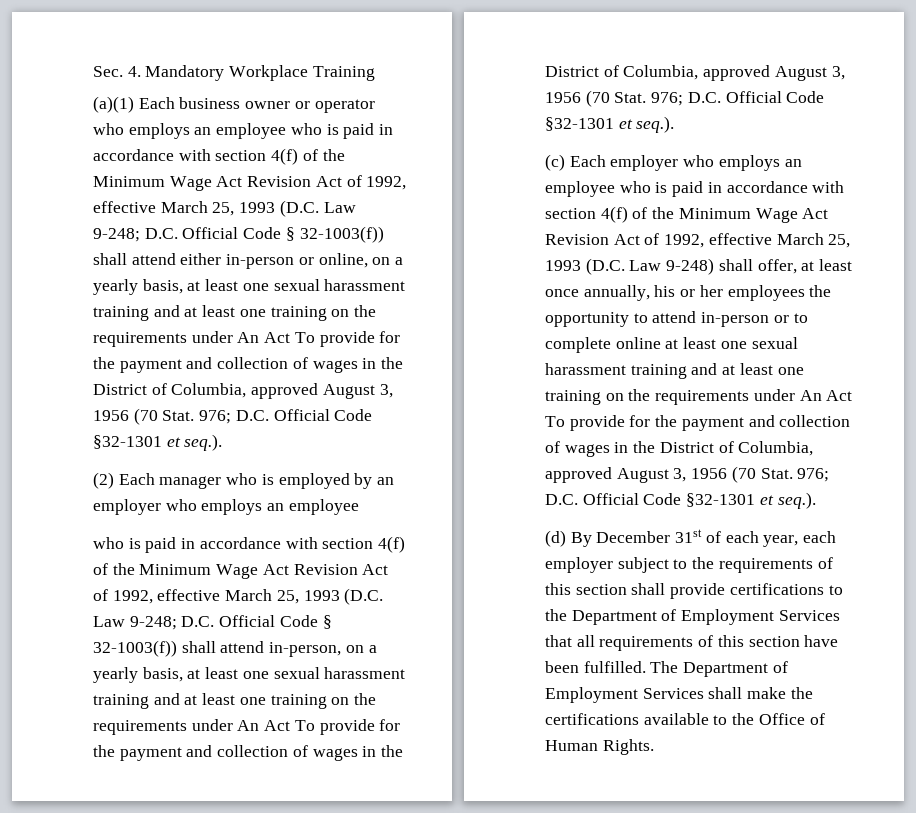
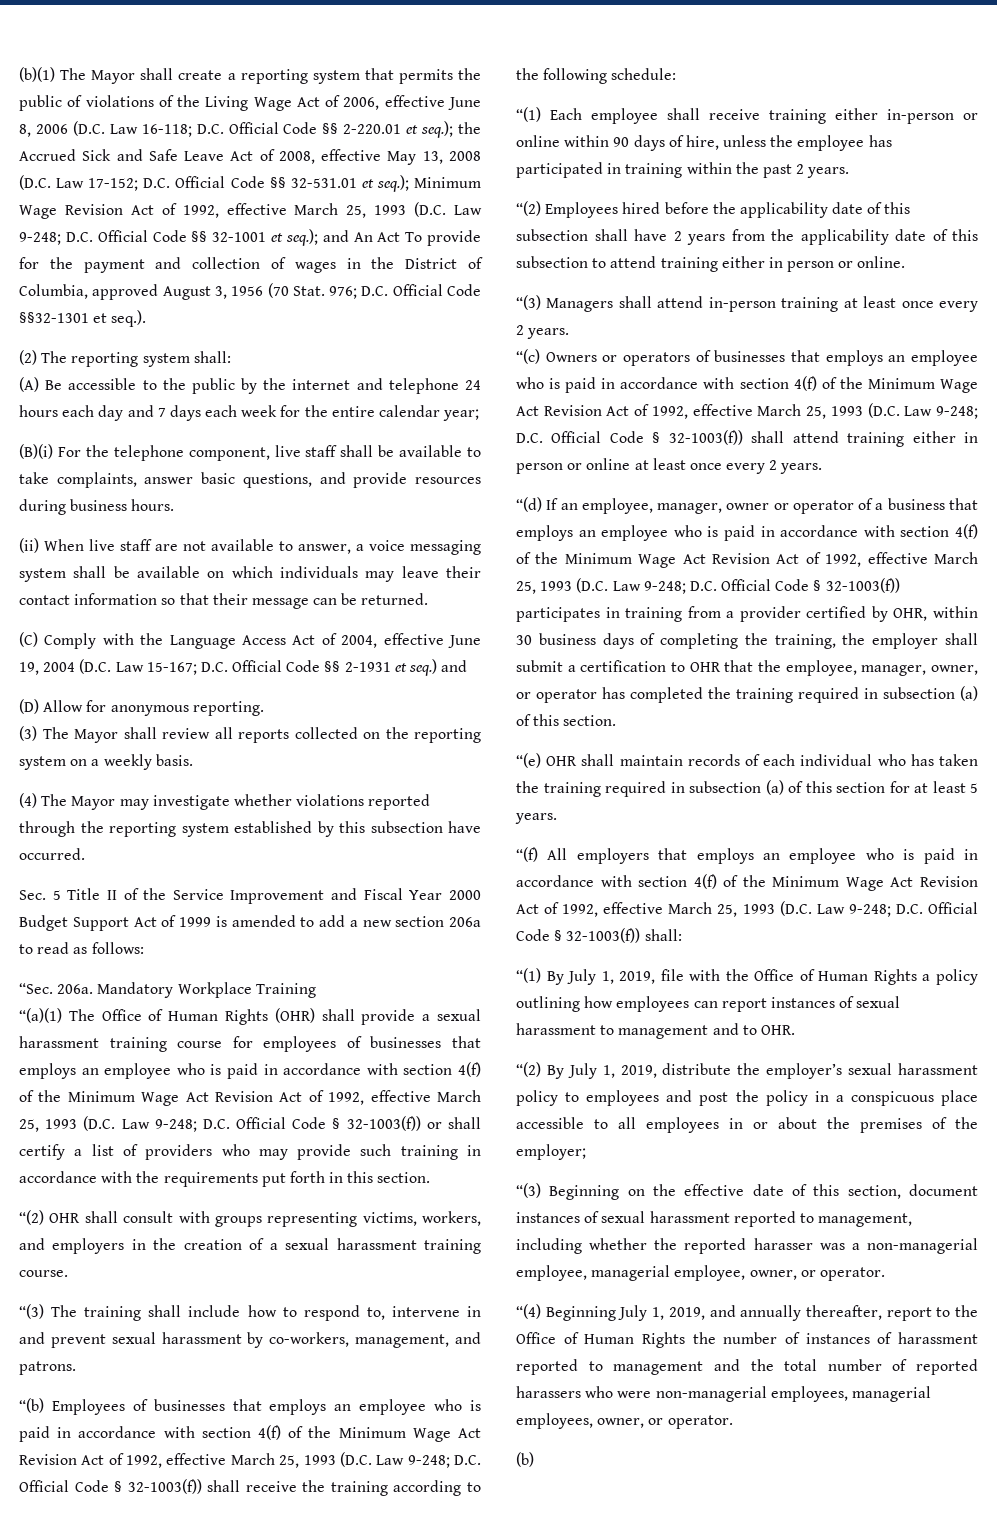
- Sec. 4. Mandatory Workplace Training
- (a)(1) Each business owner or operator who employs an employee who is paid in accordance with section 4(f) of the Minimum Wage Act Revision Act of 1992, effective March 25, 1993 (D.C. Law 9-248;
+ (b)(1) The Mayor shall create a reporting system that permits the public of violations of the Living Wage Act of 2006, effective June 8, 2006 (D.C. Law 16-118; D.C. Official Code §§ 2-220.01 et seq.); the Accrued Sick and Safe Leave Act of 2008, effective May 13, 2008 (D.C. Law 17-152; D.C. Official Code §§ 32-531.01 et seq.); Minimum Wage Revision Act of 1992, effective March 25, 1993 (D.C. Law 9-248; D.C. Official Code §§ 32-1001 et seq.); and An Act To provide for the payment and collection of wages in the District of Columbia, approved August 3, 1956 (70 Stat. 976; D.C. Official Code §§32-1301 et seq.).
+ (2) The reporting system shall:
+ (A) Be accessible to the public by the internet and telephone 24 hours each day and 7 days each week for the entire calendar year;
+ (B)(i) For the telephone component, live staff shall be available to take complaints, answer basic questions, and provide resources during business hours.
+ (ii) When live staff are not available to answer, a voice messaging system shall be available on which individuals may leave their contact information so that their message can be returned.
+ (C) Comply with the Language Access Act of 2004, effective June 19, 2004 (D.C. Law 15-167; D.C. Official Code §§ 2-1931 et seq.) and
+ (D) Allow for anonymous reporting.
+ (3) The Mayor shall review all reports collected on the reporting system on a weekly basis.
+ (4) The Mayor may investigate whether violations reported through the reporting system established by this subsection have occurred.
+ Sec. 5 Title II of the Service Improvement and Fiscal Year 2000 Budget Support Act of 1999 is amended to add a new section 206a to read as follows:
+ “Sec. 206a. Mandatory Workplace Training
+ “(a)(1) The Office of Human Rights (OHR) shall provide a sexual harassment training course for employees of businesses that employs an employee who is paid in accordance with section 4(f) of the Minimum Wage Act Revision Act of 1992, effective March 25, 1993 (D.C. Law 9-248; D.C. Official Code § 32-1003(f)) or shall certify a list of providers who may provide such training in accordance with the requirements put forth in this section.
+ “(2) OHR shall consult with groups representing victims, workers, and employers in the creation of a sexual harassment training course.
+ “(3) The training shall include how to respond to, intervene in and prevent sexual harassment by co-workers, management, and patrons.
+ “(b) Employees of businesses that employs an employee who is paid in accordance with section 4(f) of the Minimum Wage Act Revision Act of 1992, effective March 25, 1993 (D.C. Law 9-248; D.C. Official Code § 32-1003(f)) shall receive the training according to the following schedule:
+ “(1) Each employee shall receive training either in-person or online within 90 days of hire, unless the employee has participated in training within the past 2 years.
+ “(2) Employees hired before the applicability date of this subsection shall have 2 years from the applicability date of this subsection to attend training either in person or online.
+ “(3) Managers shall attend in-person training at least once every 2 years.
+ “(c) Owners or operators of businesses that employs an employee who is paid in accordance with section 4(f) of the Minimum Wage Act Revision Act of 1992, effective March 25, 1993 (D.C. Law 9-248;
- D.C. Official Code § 32-1003(f)) shall attend either in-person or online, on a yearly basis, at least one sexual harassment training and at least one training on the requirements under An Act To provide for the payment and collection of wages in the District of Columbia, approved August 3, 1956 (70 Stat. 976; D.C. Official Code §32-1301 et seq.).
- (2) Each manager who is employed by an employer who employs an employee
- who is paid in accordance with section 4(f) of the Minimum Wage Act Revision Act of 1992, effective March 25, 1993 (D.C. Law 9-248;
+ D.C. Official Code § 32-1003(f)) shall attend training either in person or online at least once every 2 years.
+ “(d) If an employee, manager, owner or operator of a business that employs an employee who is paid in accordance with section 4(f) of the Minimum Wage Act Revision Act of 1992, effective March 25, 1993 (D.C. Law 9-248;
- D.C. Official Code § 32-1003(f)) shall attend in-person, on a yearly basis, at least one sexual harassment training and at least one training on the requirements under An Act To provide for the payment and collection of wages in the District of Columbia, approved August 3, 1956 (70 Stat. 976; D.C. Official Code §32-1301 et seq.).
- (c) Each employer who employs an employee who is paid in accordance with section 4(f) of the Minimum Wage Act Revision Act of 1992, effective March 25, 1993 (D.C. Law 9-248) shall offer, at least once annually, his or her employees the opportunity to attend in-person or to complete online at least one sexual harassment training and at least one training on the requirements under An Act To provide for the payment and collection of wages in the District of Columbia, approved August 3, 1956 (70 Stat. 976; D.C. Official Code §32-1301 et seq.).
- (d) By December 31st of each year, each employer subject to the requirements of this section shall provide certifications to the Department of Employment Services that all requirements of this section have been fulfilled. The Department of Employment Services shall make the certifications available to the Office of Human Rights.
+ D.C. Official Code § 32-1003(f)) participates in training from a provider certified by OHR, within 30 business days of completing the training, the employer shall submit a certification to OHR that the employee, manager, owner, or operator has completed the training required in subsection (a) of this section.
+ “(e) OHR shall maintain records of each individual who has taken the training required in subsection (a) of this section for at least 5 years.
+ “(f) All employers that employs an employee who is paid in accordance with section 4(f) of the Minimum Wage Act Revision Act of 1992, effective March 25, 1993 (D.C. Law 9-248; D.C. Official Code § 32-1003(f)) shall:
+ “(1) By July 1, 2019, file with the Office of Human Rights a policy outlining how employees can report instances of sexual harassment to management and to OHR.
+ “(2) By July 1, 2019, distribute the employer’s sexual harassment policy to employees and post the policy in a conspicuous place accessible to all employees in or about the premises of the employer;
+ “(3) Beginning on the effective date of this section, document instances of sexual harassment reported to management, including whether the reported harasser was a non-managerial employee, managerial employee, owner, or operator.
+ “(4) Beginning July 1, 2019, and annually thereafter, report to the Office of Human Rights the number of instances of harassment reported to management and the total number of reported harassers who were non-managerial employees, managerial employees, owner, or operator.
+ (b)

